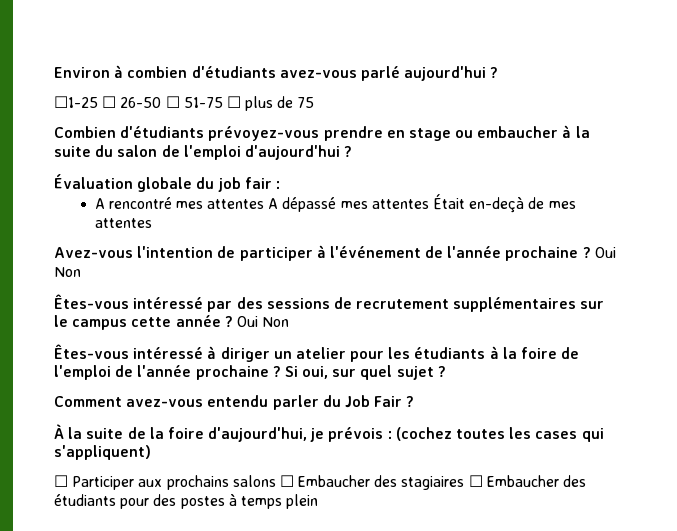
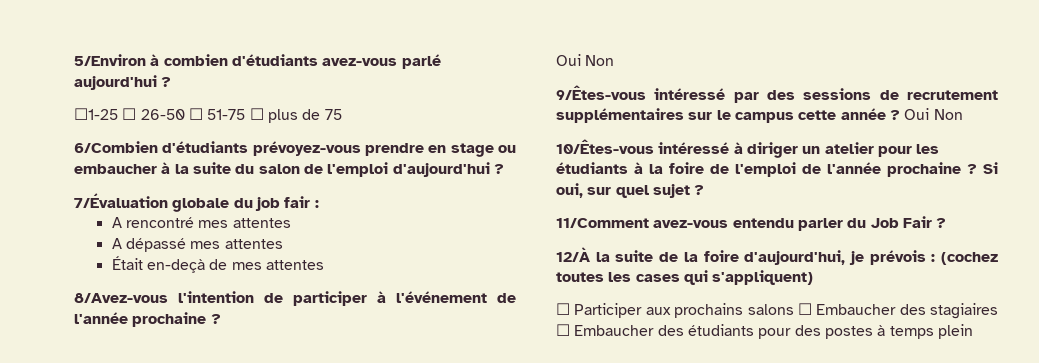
- Environ à combien d'étudiants avez-vous parlé aujourd'hui ?
+ 5/Environ à combien d'étudiants avez-vous parlé aujourd'hui ?
- Combien d'étudiants prévoyez-vous prendre en stage ou embaucher à la suite du salon de l'emploi d'aujourd'hui ?
+ 6/Combien d'étudiants prévoyez-vous prendre en stage ou embaucher à la suite du salon de l'emploi d'aujourd'hui ?
- Évaluation globale du job fair :
+ 7/Évaluation globale du job fair :
- A rencontré mes attentes A dépassé mes attentes Était en-deçà de mes attentes
+ A rencontré mes attentes
+ A dépassé mes attentes
+ Était en-deçà de mes attentes
- Avez-vous l'intention de participer à l'événement de l'année prochaine ? Oui Non
- Êtes-vous intéressé par des sessions de recrutement supplémentaires sur le campus cette année ?
+ 8/Avez-vous l'intention de participer à l'événement de l'année prochaine ?
+ Oui Non
+ 9/Êtes-vous intéressé par des sessions de recrutement supplémentaires sur le campus cette année ?
- Êtes-vous intéressé à diriger un atelier pour les étudiants à la foire de l'emploi de l'année prochaine ?
+ 10/Êtes-vous intéressé à diriger un atelier pour les étudiants à la foire de l'emploi de l'année prochaine ?
- Comment avez-vous entendu parler du Job Fair ?
+ 11/Comment avez-vous entendu parler du Job Fair ?
- À la suite de la foire d'aujourd'hui, je prévois : (cochez toutes les cases qui s'appliquent)
+ 12/À la suite de la foire d'aujourd'hui, je prévois : (cochez toutes les cases qui s'appliquent)

